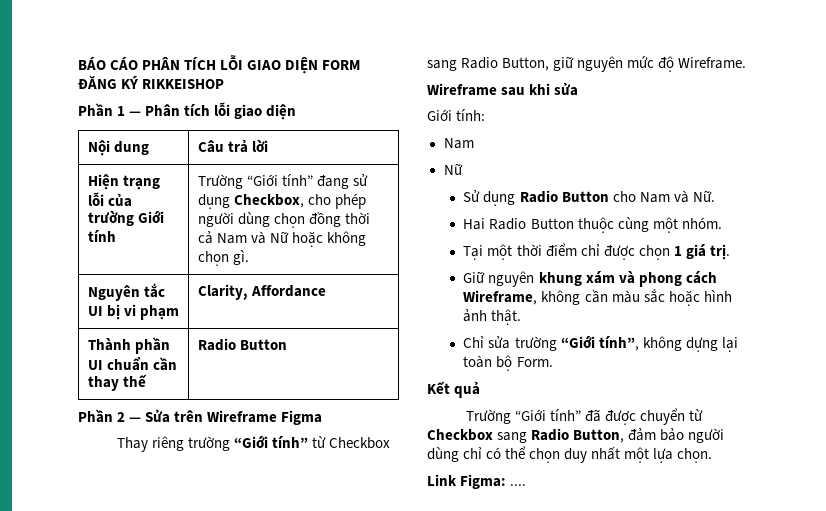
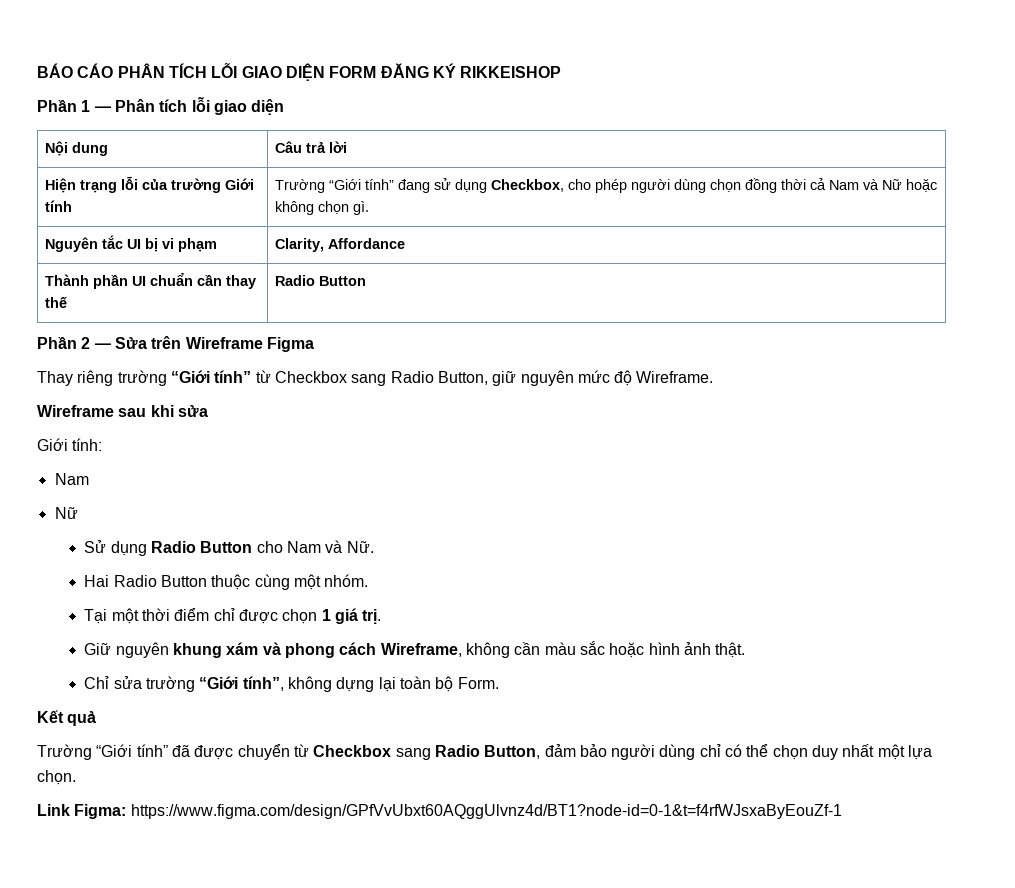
- Link Figma: ....
+ Link Figma: https://www.figma.com/design/GPfVvUbxt60AQggUlvnz4d/BT1?node-id=0-1&t=f4rfWJsxaByEouZf-1

